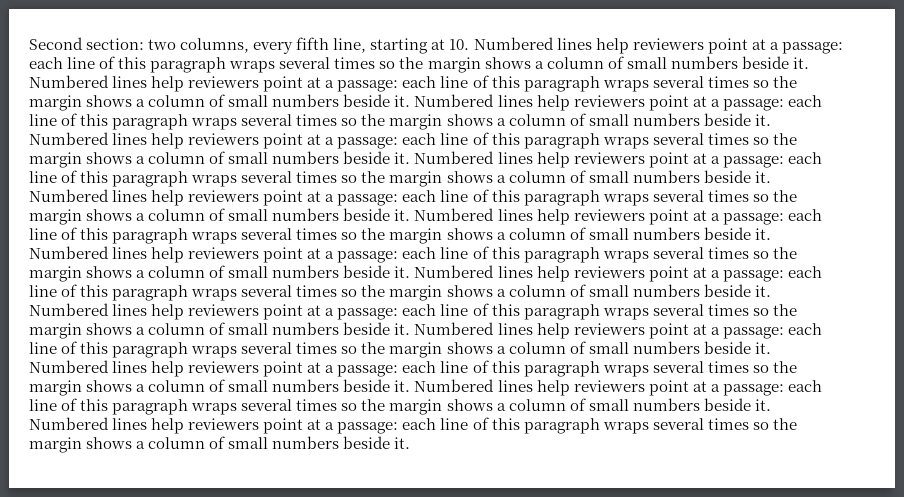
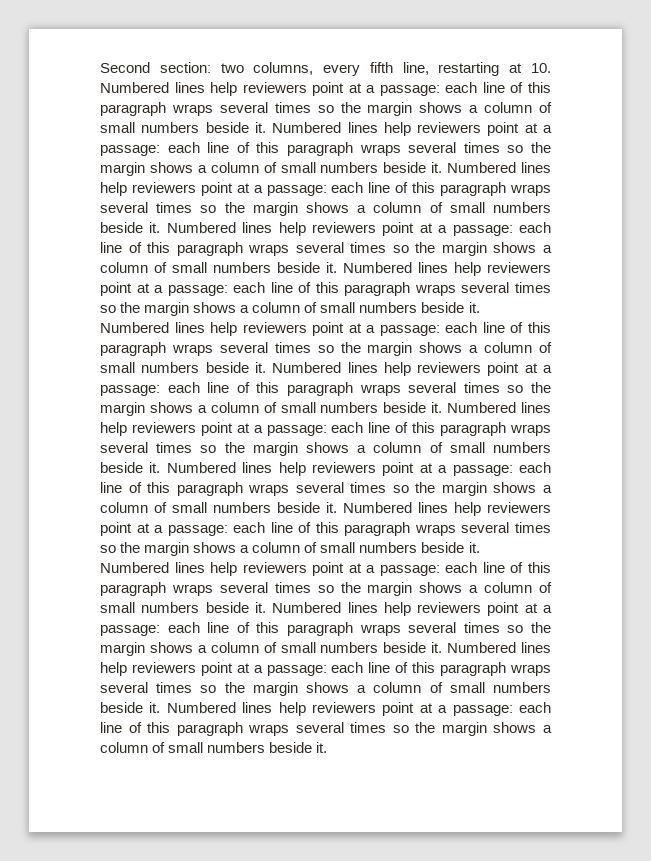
- Second section: two columns, every fifth line, starting at 10. Numbered lines help reviewers point at a passage: each line of this paragraph wraps several times so the margin shows a column of small numbers beside it.
+ Second section: two columns, every fifth line, restarting at 10. Numbered lines help reviewers point at a passage: each line of this paragraph wraps several times so the margin shows a column of small numbers beside it.

